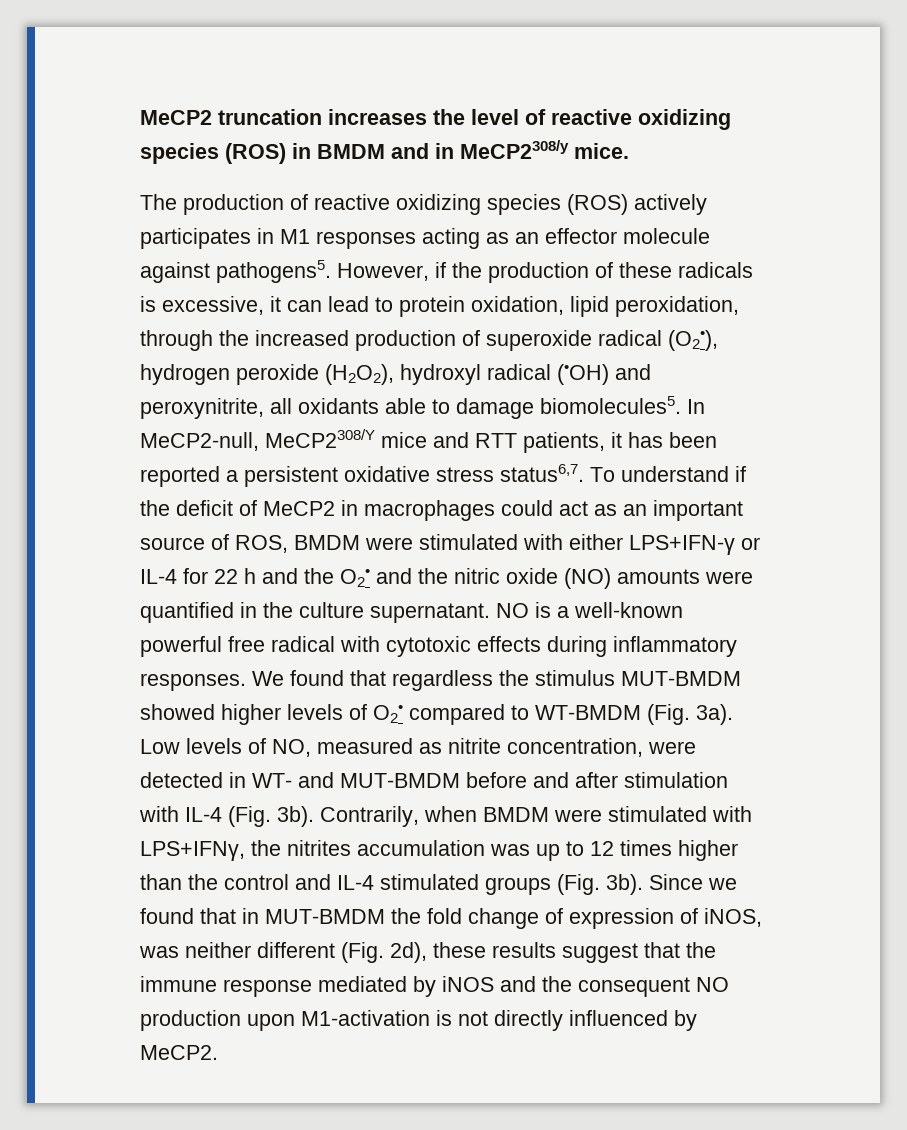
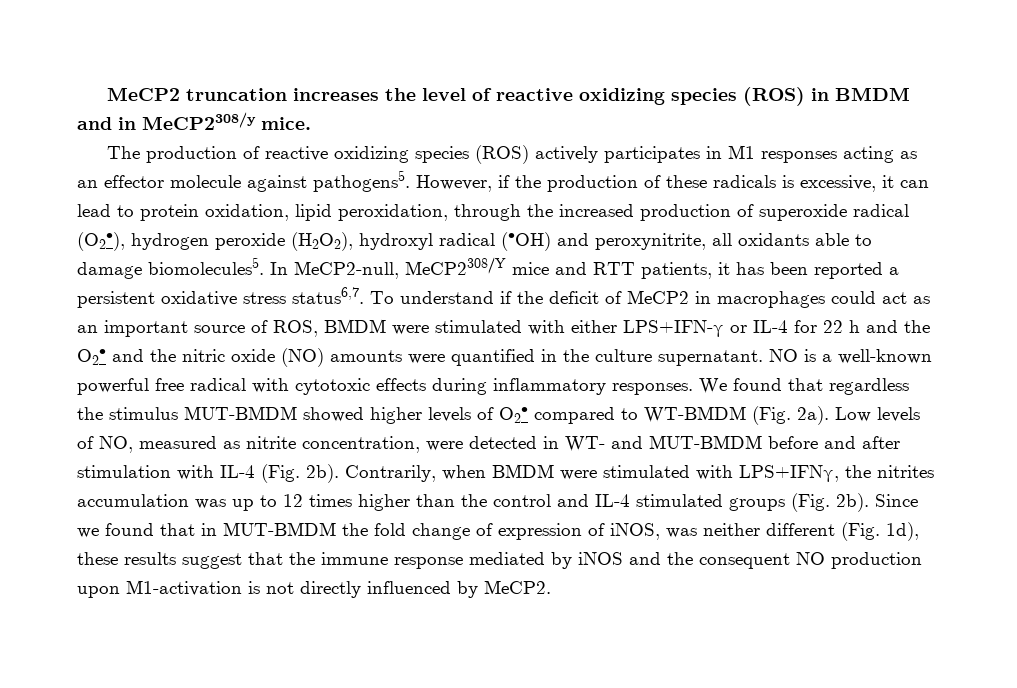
- We found that regardless the stimulus MUT-BMDM showed higher levels of O2• compared to WT-BMDM (Fig. 3a).
+ We found that regardless the stimulus MUT-BMDM showed higher levels of O2• compared to WT-BMDM (Fig. 2a).
- Low levels of NO, measured as nitrite concentration, were detected in WT- and MUT-BMDM before and after stimulation with IL-4 (Fig. 3b).
+ Low levels of NO, measured as nitrite concentration, were detected in WT- and MUT-BMDM before and after stimulation with IL-4 (Fig. 2b).
- Contrarily, when BMDM were stimulated with LPS+IFNγ, the nitrites accumulation was up to 12 times higher than the control and IL-4 stimulated groups (Fig. 3b).
+ Contrarily, when BMDM were stimulated with LPS+IFNγ, the nitrites accumulation was up to 12 times higher than the control and IL-4 stimulated groups (Fig. 2b).
- Since we found that in MUT-BMDM the fold change of expression of iNOS, was neither different (Fig. 2d), these results suggest that the immune response mediated by iNOS and the consequent NO production upon M1-activation is not directly influenced by MeCP2.
+ Since we found that in MUT-BMDM the fold change of expression of iNOS, was neither different (Fig. 1d), these results suggest that the immune response mediated by iNOS and the consequent NO production upon M1-activation is not directly influenced by MeCP2.

